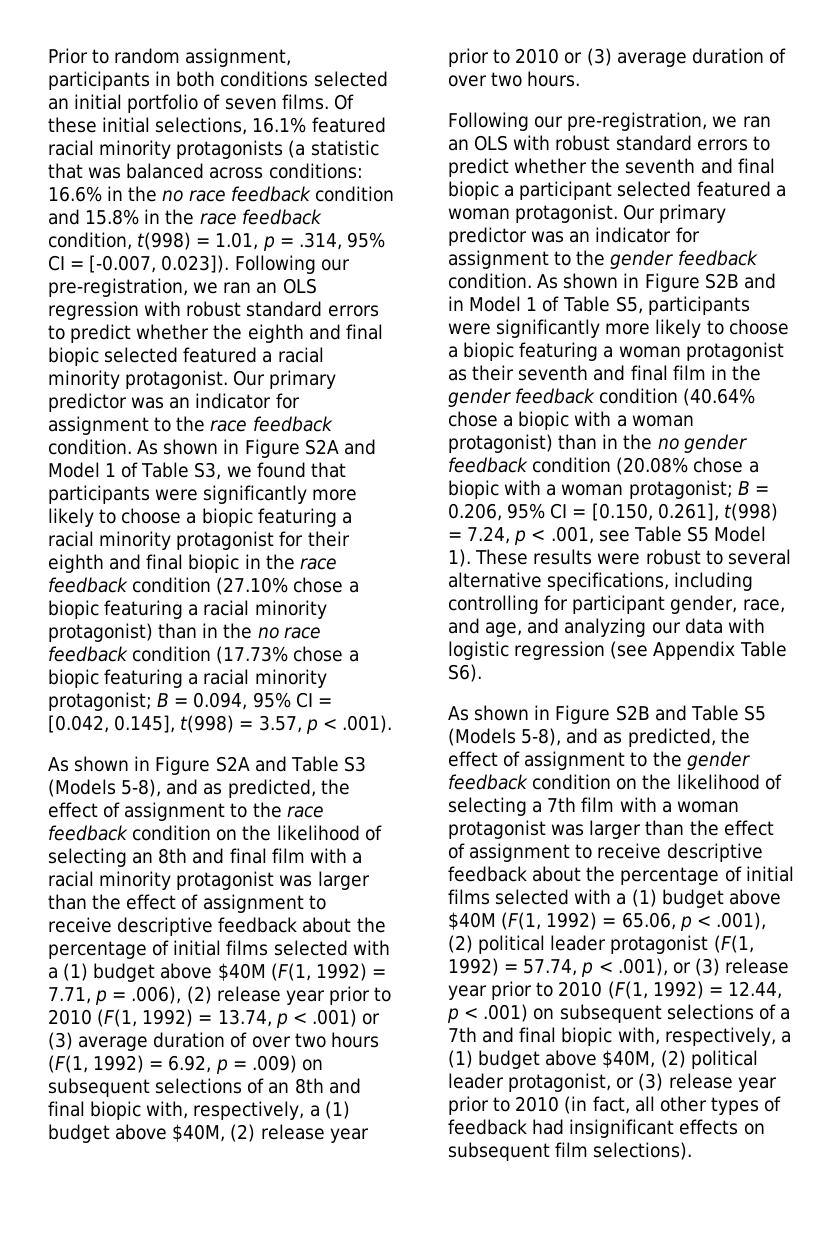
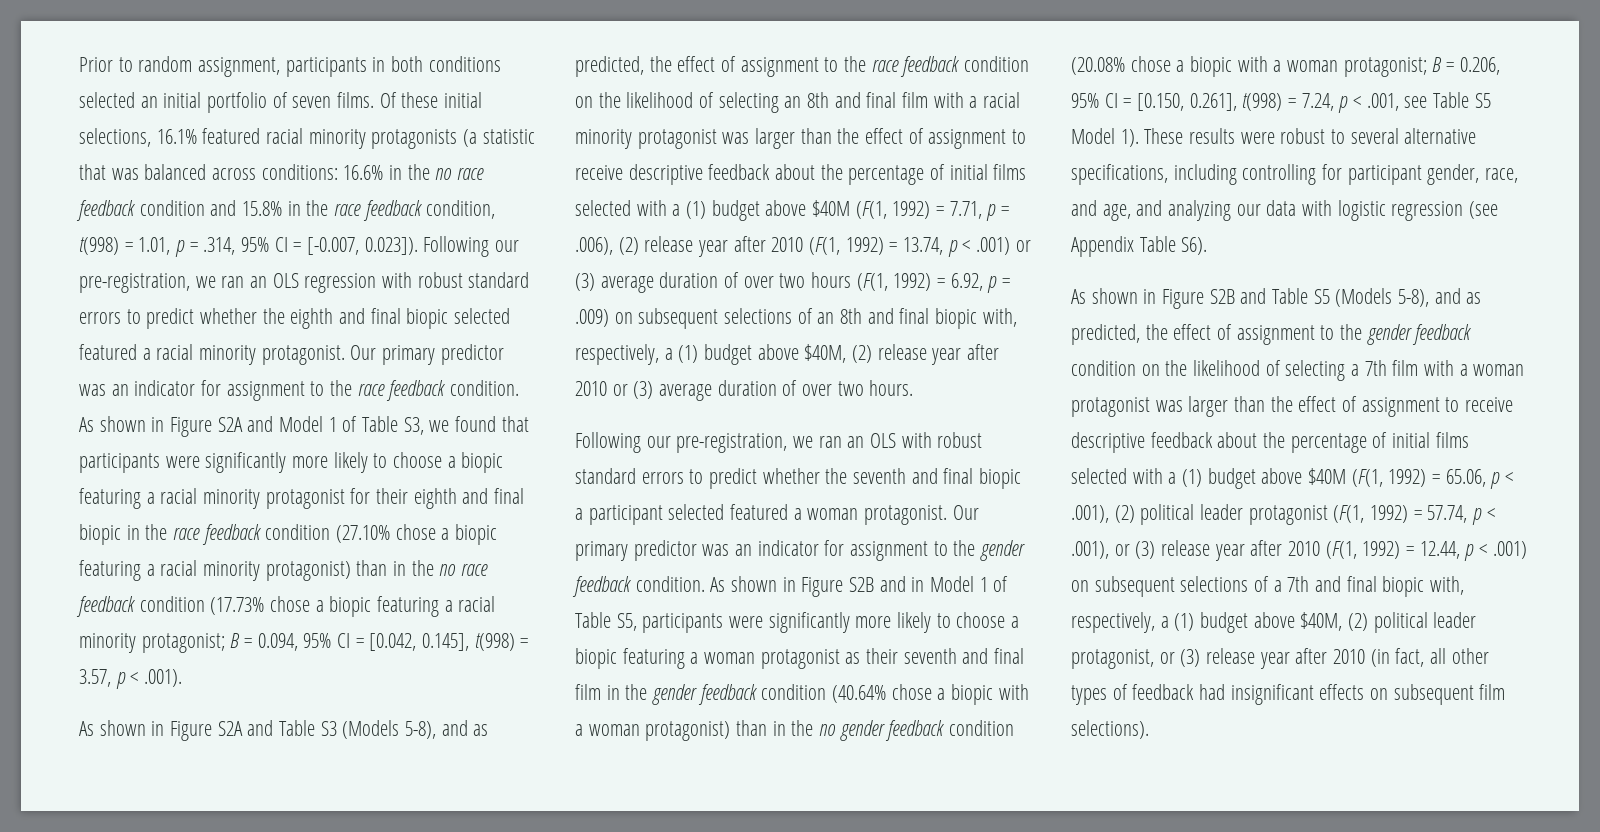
- As shown in Figure S2A and Table S3 (Models 5-8), and as predicted, the effect of assignment to the race feedback condition on the likelihood of selecting an 8th and final film with a racial minority protagonist was larger than the effect of assignment to receive descriptive feedback about the percentage of initial films selected with a (1) budget above $40M (F(1, 1992) = 7.71, p = .006), (2) release year prior to 2010 (F(1, 1992) = 13.74, p < .001) or (3) average duration of over two hours (F(1, 1992) = 6.92, p = .009) on subsequent selections of an 8th and final biopic with, respectively, a (1) budget above $40M, (2) release year prior to 2010 or (3) average duration of over two hours.
+ As shown in Figure S2A and Table S3 (Models 5-8), and as predicted, the effect of assignment to the race feedback condition on the likelihood of selecting an 8th and final film with a racial minority protagonist was larger than the effect of assignment to receive descriptive feedback about the percentage of initial films selected with a (1) budget above $40M (F(1, 1992) = 7.71, p = .006), (2) release year after 2010 (F(1, 1992) = 13.74, p < .001) or (3) average duration of over two hours (F(1, 1992) = 6.92, p = .009) on subsequent selections of an 8th and final biopic with, respectively, a (1) budget above $40M, (2) release year after 2010 or (3) average duration of over two hours.
- As shown in Figure S2B and Table S5 (Models 5-8), and as predicted, the effect of assignment to the gender feedback condition on the likelihood of selecting a 7th film with a woman protagonist was larger than the effect of assignment to receive descriptive feedback about the percentage of initial films selected with a (1) budget above $40M (F(1, 1992) = 65.06, p < .001), (2) political leader protagonist (F(1, 1992) = 57.74, p < .001), or (3) release year prior to 2010 (F(1, 1992) = 12.44, p < .001) on subsequent selections of a 7th and final biopic with, respectively, a (1) budget above $40M, (2) political leader protagonist, or (3) release year prior to 2010 (in fact, all other types of feedback had insignificant effects on subsequent film selections).
+ As shown in Figure S2B and Table S5 (Models 5-8), and as predicted, the effect of assignment to the gender feedback condition on the likelihood of selecting a 7th film with a woman protagonist was larger than the effect of assignment to receive descriptive feedback about the percentage of initial films selected with a (1) budget above $40M (F(1, 1992) = 65.06, p < .001), (2) political leader protagonist (F(1, 1992) = 57.74, p < .001), or (3) release year after 2010 (F(1, 1992) = 12.44, p < .001) on subsequent selections of a 7th and final biopic with, respectively, a (1) budget above $40M, (2) political leader protagonist, or (3) release year after 2010 (in fact, all other types of feedback had insignificant effects on subsequent film selections).

